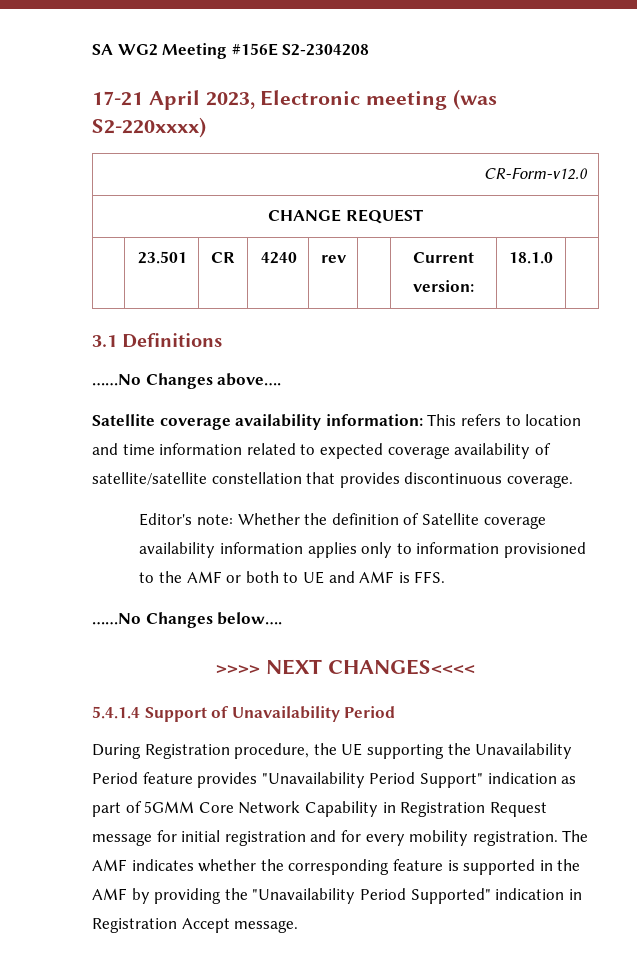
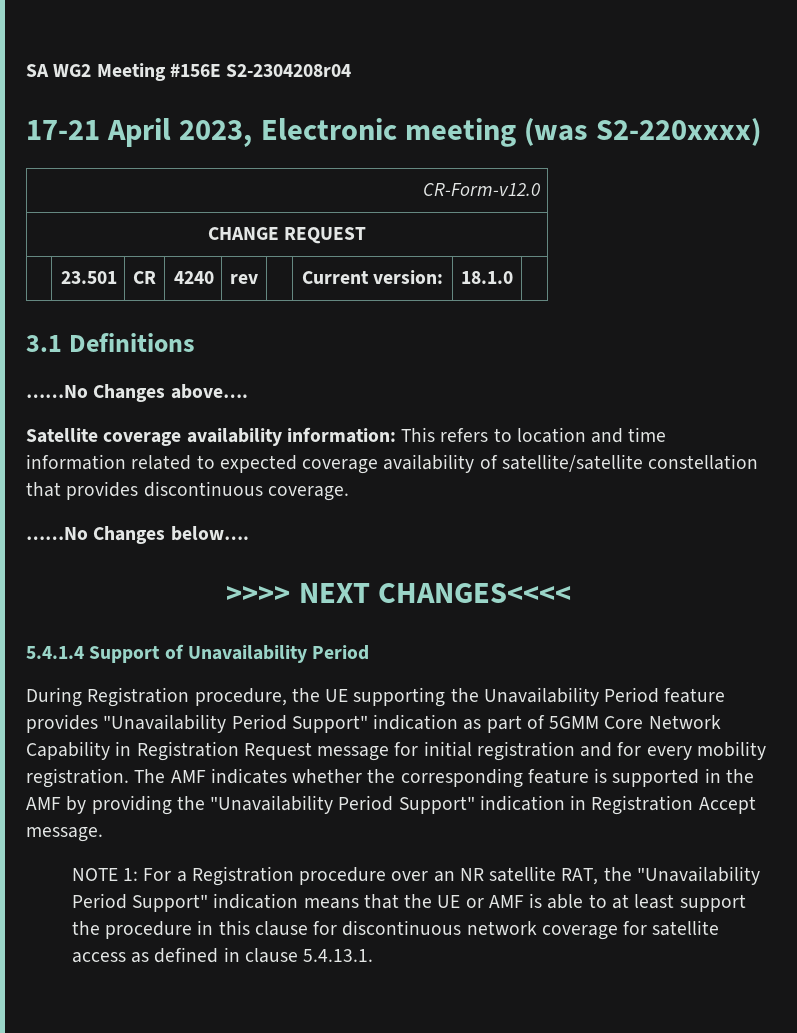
- SA WG2 Meeting #156E S2-2304208
+ SA WG2 Meeting #156E S2-2304208r04
- Editor's note: Whether the definition of Satellite coverage availability information applies only to information provisioned to the AMF or both to UE and AMF is FFS.
- The AMF indicates whether the corresponding feature is supported in the AMF by providing the "Unavailability Period Supported" indication in Registration Accept message.
+ The AMF indicates whether the corresponding feature is supported in the AMF by providing the "Unavailability Period Support" indication in Registration Accept message.
+ NOTE 1: For a Registration procedure over an NR satellite RAT, the "Unavailability Period Support" indication means that the UE or AMF is able to at least support the procedure in this clause for discontinuous network coverage for satellite access as defined in clause 5.4.13.1.

